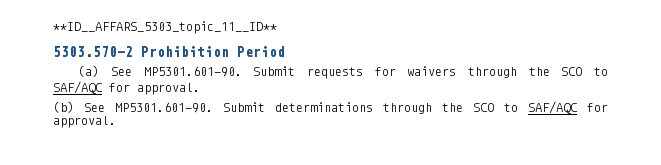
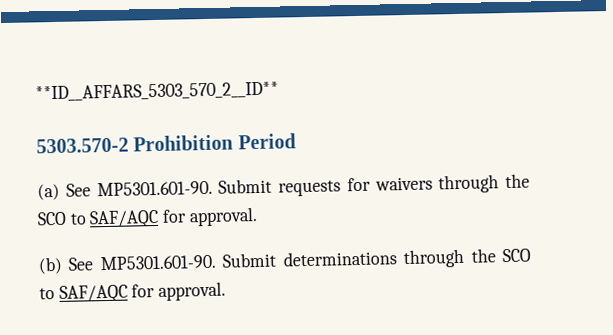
- **ID__AFFARS_5303_topic_11__ID**
+ **ID__AFFARS_5303_570_2__ID**

